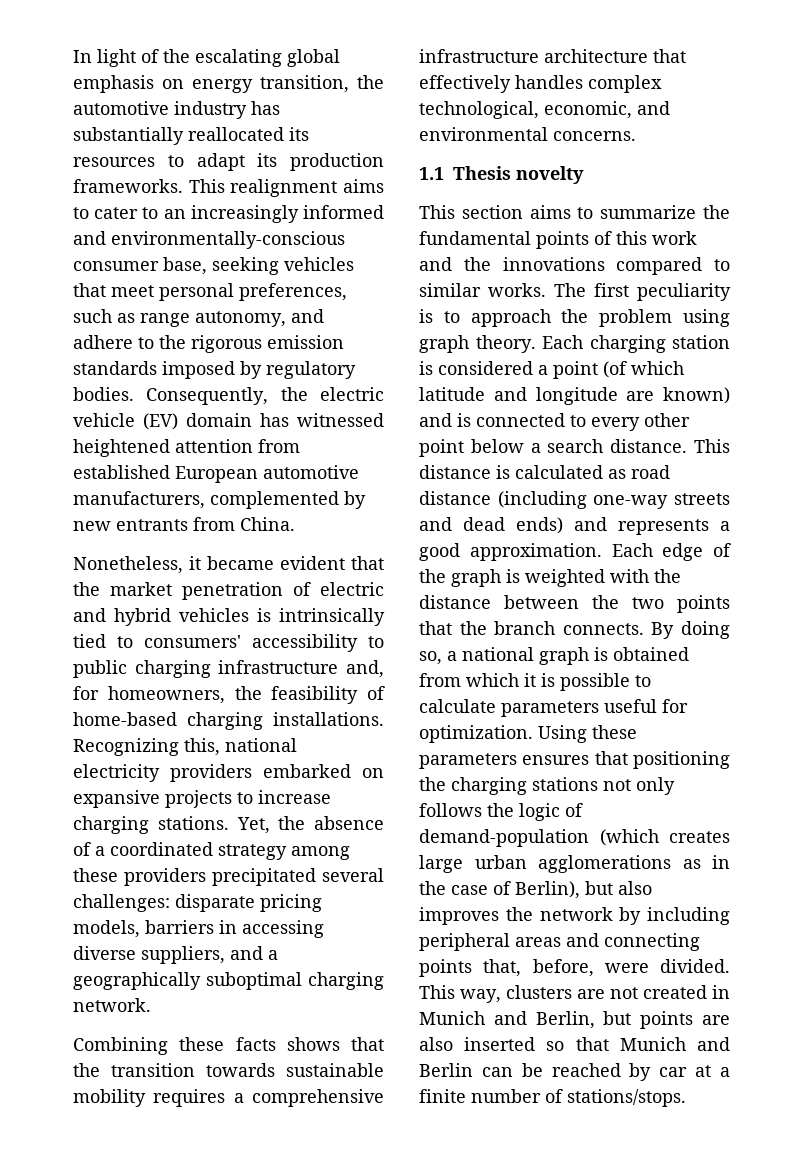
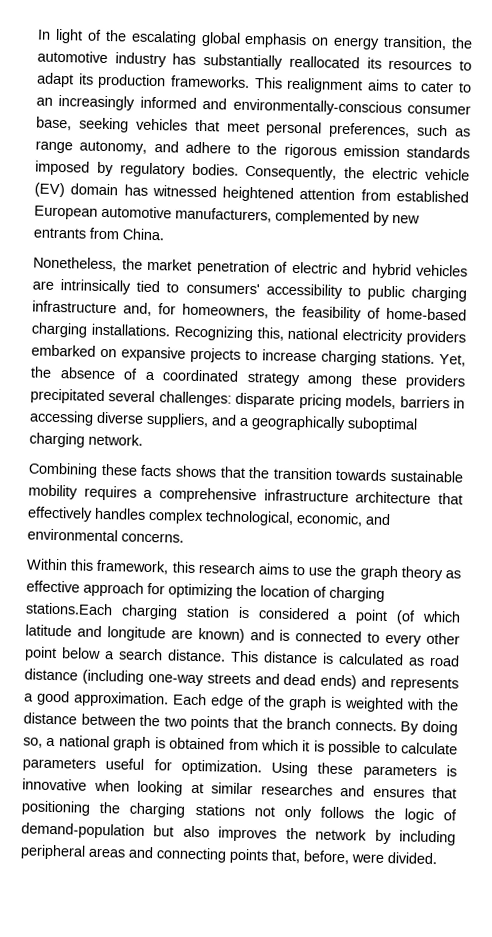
- Nonetheless, it became evident that the market penetration of electric and hybrid vehicles is intrinsically tied to consumers' accessibility to public charging infrastructure and, for homeowners, the feasibility of home-based charging installations.
+ Nonetheless, the market penetration of electric and hybrid vehicles are intrinsically tied to consumers' accessibility to public charging infrastructure and, for homeowners, the feasibility of home-based charging installations.
- 1.1 Thesis novelty
- This section aims to summarize the fundamental points of this work and the innovations compared to similar works. The first peculiarity is to approach the problem using graph theory. Each charging station is considered a point (of which latitude and longitude are known) and is connected to every other point below a search distance.
+ Within this framework, this research aims to use the graph theory as effective approach for optimizing the location of charging stations.Each charging station is considered a point (of which latitude and longitude are known) and is connected to every other point below a search distance.
- Using these parameters ensures that positioning the charging stations not only follows the logic of demand-population (which creates large urban agglomerations as in the case of Berlin), but also improves the network by including peripheral areas and connecting points that, before, were divided. This way, clusters are not created in Munich and Berlin, but points are also inserted so that Munich and Berlin can be reached by car at a finite number of stations/stops.
+ Using these parameters is innovative when looking at similar researches and ensures that positioning the charging stations not only follows the logic of demand-population but also improves the network by including peripheral areas and connecting points that, before, were divided.

